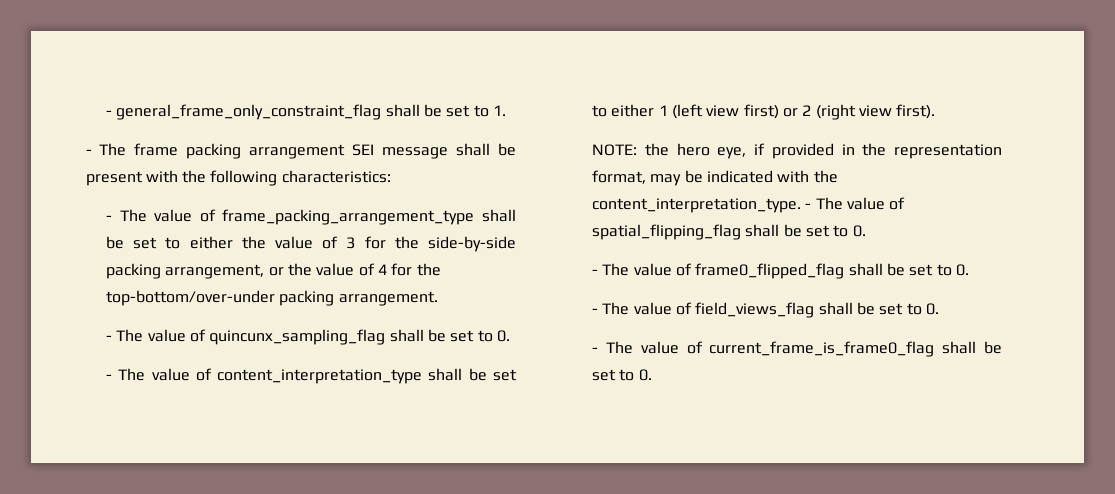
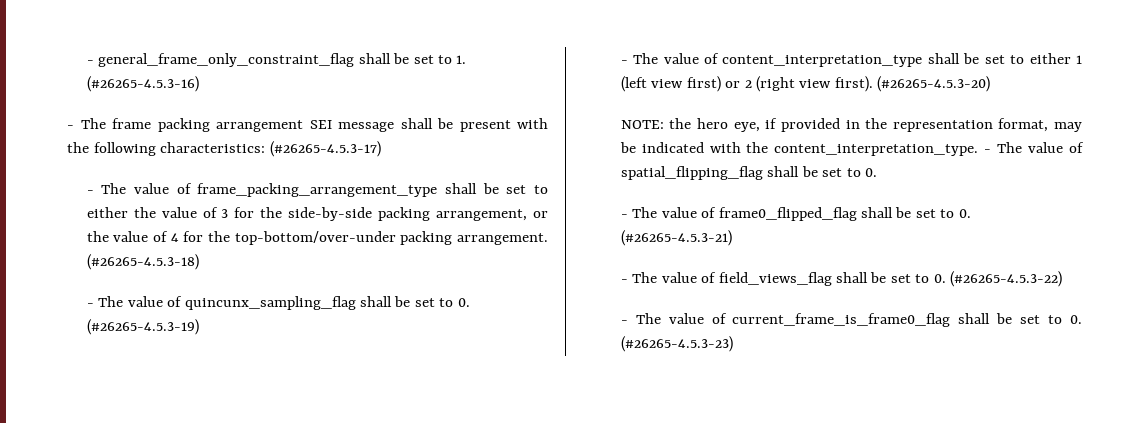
- - general_frame_only_constraint_flag shall be set to 1.
+ - general_frame_only_constraint_flag shall be set to 1. (#26265-4.5.3-16)
- - The frame packing arrangement SEI message shall be present with the following characteristics:
+ - The frame packing arrangement SEI message shall be present with the following characteristics: (#26265-4.5.3-17)
+ (#26265-4.5.3-18)
- - The value of quincunx_sampling_flag shall be set to 0.
+ - The value of quincunx_sampling_flag shall be set to 0. (#26265-4.5.3-19)
+ (#26265-4.5.3-20)
- - The value of frame0_flipped_flag shall be set to 0.
+ - The value of frame0_flipped_flag shall be set to 0. (#26265-4.5.3-21)
- - The value of field_views_flag shall be set to 0.
+ - The value of field_views_flag shall be set to 0. (#26265-4.5.3-22)
- - The value of current_frame_is_frame0_flag shall be set to 0.
+ - The value of current_frame_is_frame0_flag shall be set to 0. (#26265-4.5.3-23)

